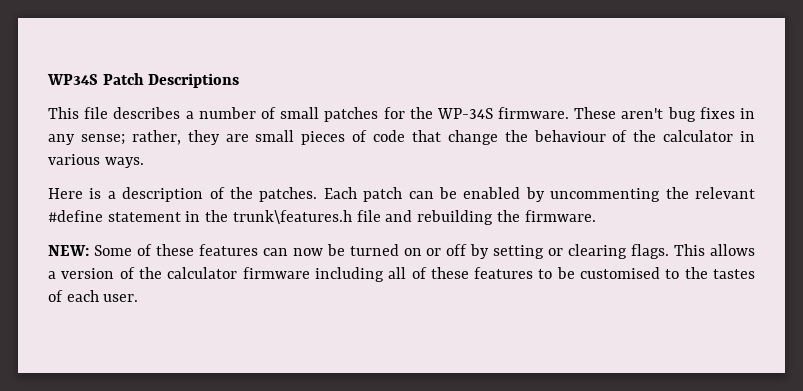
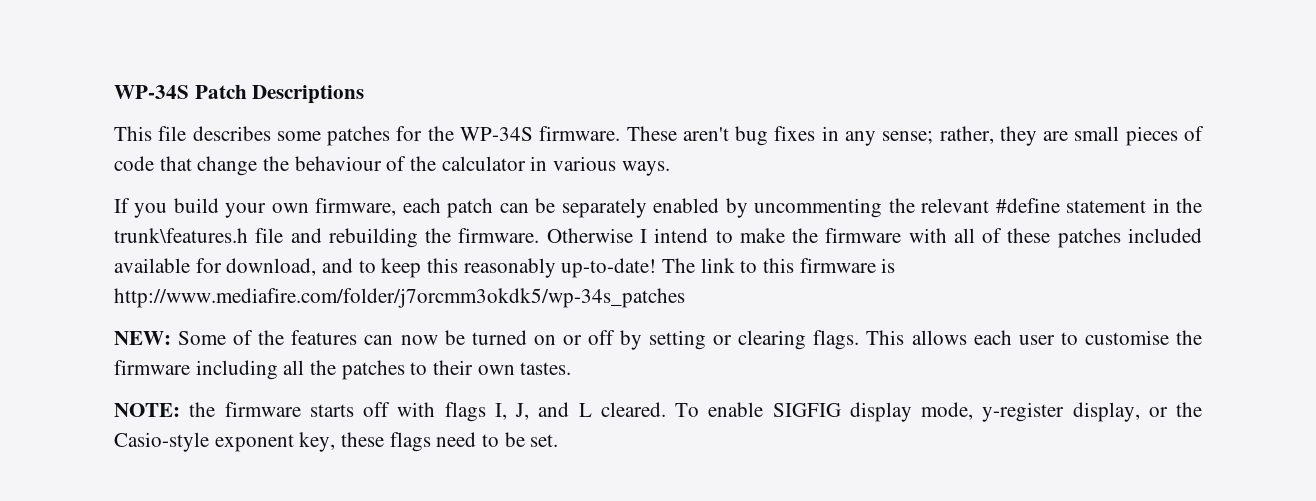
- WP34S Patch Descriptions
+ WP-34S Patch Descriptions
- This file describes a number of small patches for the WP-34S firmware.
+ This file describes some patches for the WP-34S firmware.
- Here is a description of the patches. Each patch can be enabled by uncommenting the relevant #define statement in the trunk\features.h file and rebuilding the firmware.
+ If you build your own firmware, each patch can be separately enabled by uncommenting the relevant #define statement in the trunk\features.h file and rebuilding the firmware. Otherwise I intend to make the firmware with all of these patches included available for download, and to keep this reasonably up-to-date! The link to this firmware is http://www.mediafire.com/folder/j7orcmm3okdk5/wp-34s_patches
- NEW: Some of these features can now be turned on or off by setting or clearing flags.
+ NEW: Some of the features can now be turned on or off by setting or clearing flags.
- This allows a version of the calculator firmware including all of these features to be customised to the tastes of each user.
+ This allows each user to customise the firmware including all the patches to their own tastes.
+ NOTE: the firmware starts off with flags I, J, and L cleared. To enable SIGFIG display mode, y-register display, or the Casio-style exponent key, these flags need to be set.

